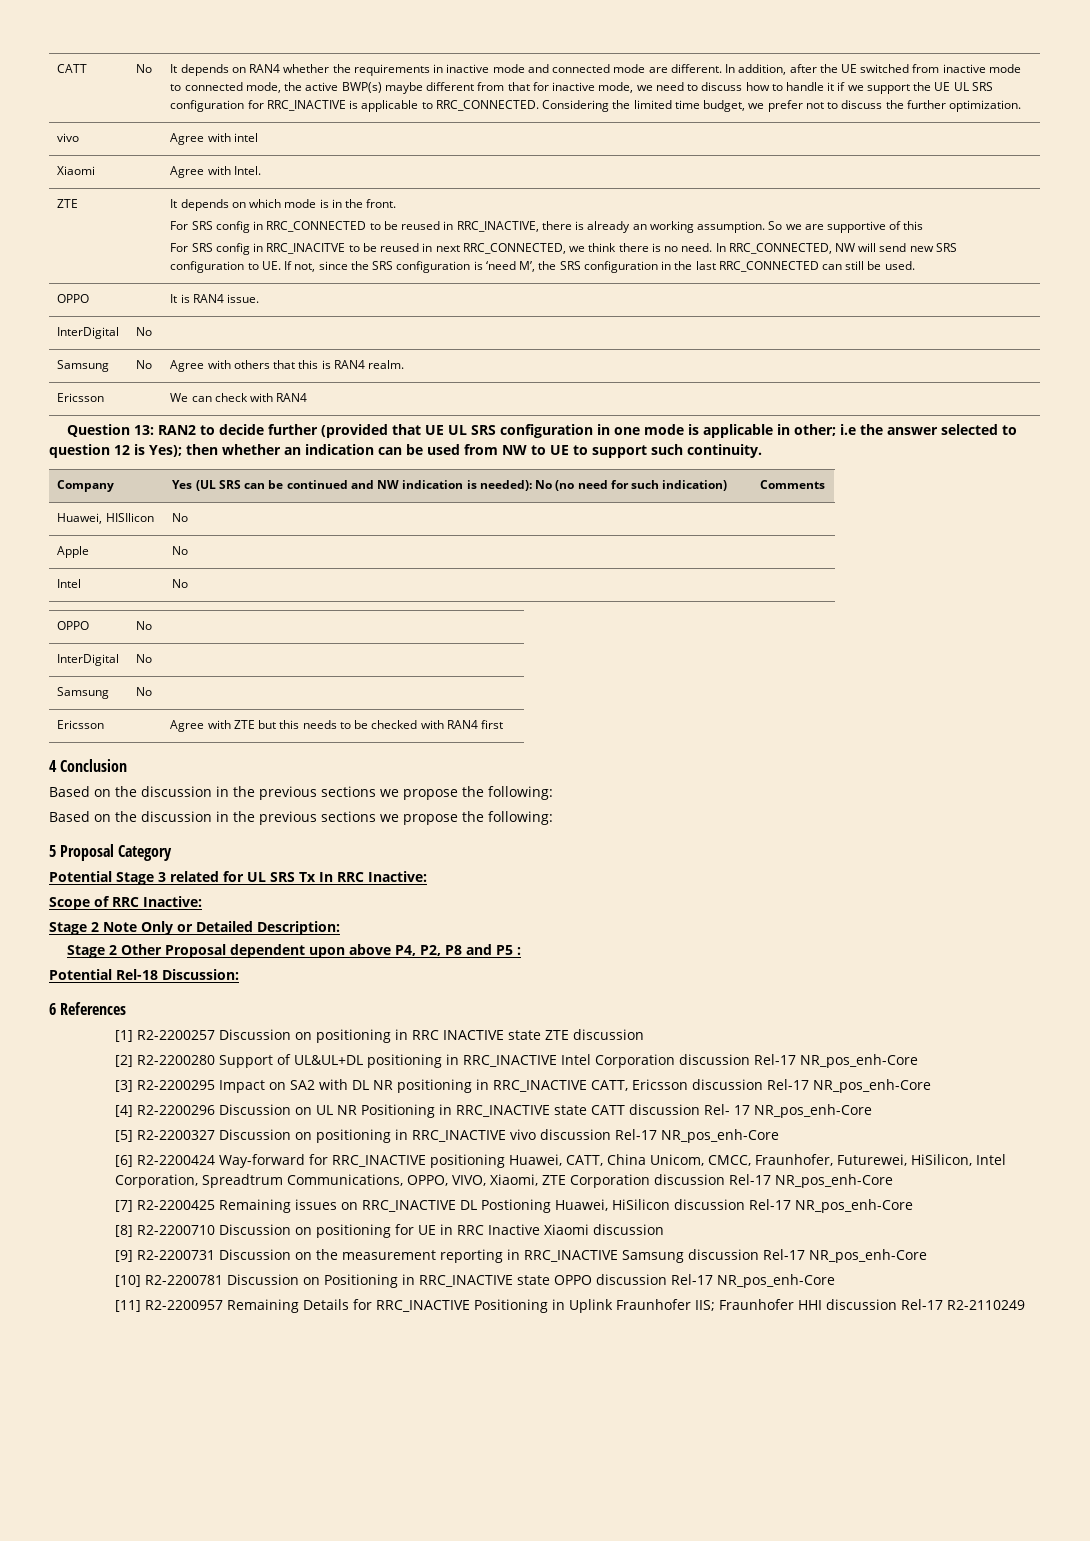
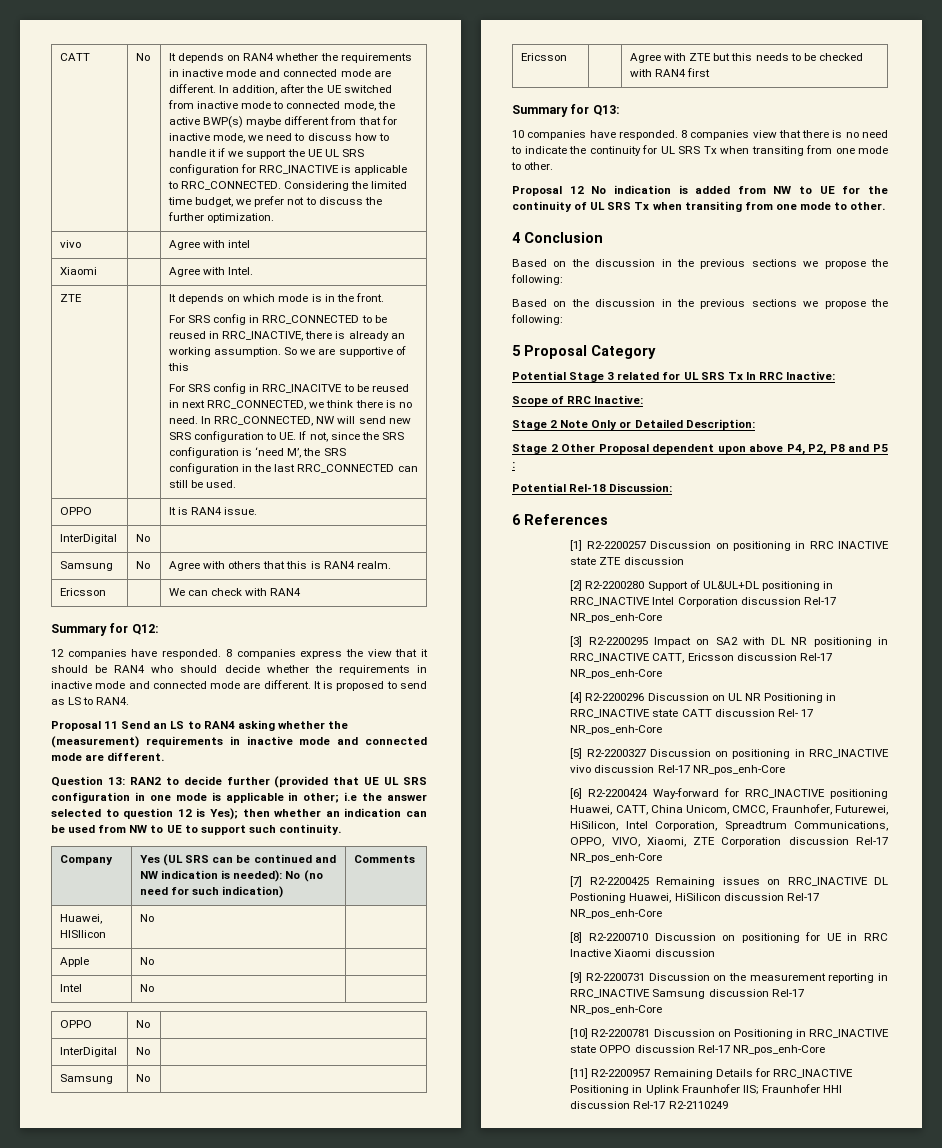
+ Summary for Q12:
+ 12 companies have responded. 8 companies express the view that it should be RAN4 who should decide whether the requirements in inactive mode and connected mode are different. It is proposed to send as LS to RAN4.
+ Proposal 11 Send an LS to RAN4 asking whether the (measurement) requirements in inactive mode and connected mode are different.
+ Summary for Q13:
+ 10 companies have responded. 8 companies view that there is no need to indicate the continuity for UL SRS Tx when transiting from one mode to other.
+ Proposal 12 No indication is added from NW to UE for the continuity of UL SRS Tx when transiting from one mode to other.

